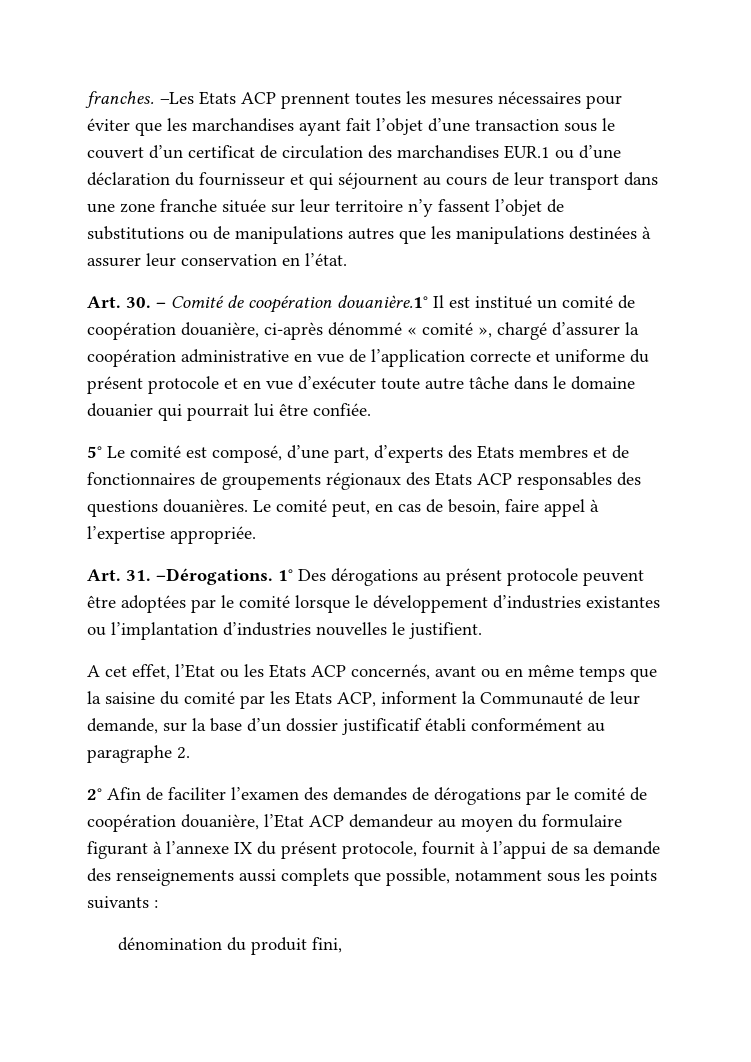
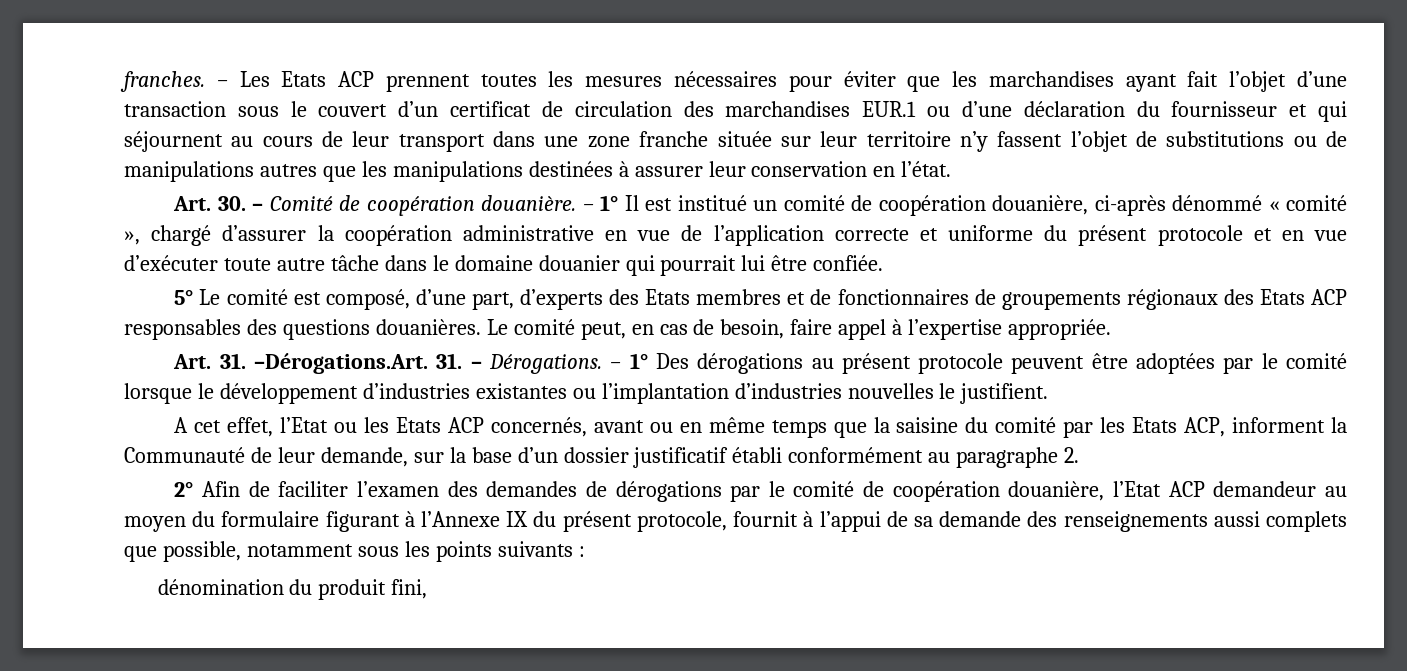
- –Les Etats ACP prennent toutes les mesures nécessaires pour éviter que les marchandises ayant fait l’objet d’une transaction sous le couvert d’un certificat de circulation des marchandises EUR.1 ou d’une déclaration du fournisseur et qui séjournent au cours de leur transport dans une zone franche située sur leur territoire n’y fassent l’objet de substitutions ou de manipulations autres que les manipulations destinées à assurer leur conservation en l’état.
+ – Les Etats ACP prennent toutes les mesures nécessaires pour éviter que les marchandises ayant fait l’objet d’une transaction sous le couvert d’un certificat de circulation des marchandises EUR.1 ou d’une déclaration du fournisseur et qui séjournent au cours de leur transport dans une zone franche située sur leur territoire n’y fassent l’objet de substitutions ou de manipulations autres que les manipulations destinées à assurer leur conservation en l’état.
- Art. 30. – Comité de coopération douanière.1° Il est institué un comité de coopération douanière, ci-après dénommé « comité », chargé d’assurer la coopération administrative en vue de l’application correcte et uniforme du présent protocole et en vue d’exécuter toute autre tâche dans le domaine douanier qui pourrait lui être confiée.
+ Art. 30. – Comité de coopération douanière. – 1° Il est institué un comité de coopération douanière, ci-après dénommé « comité », chargé d’assurer la coopération administrative en vue de l’application correcte et uniforme du présent protocole et en vue d’exécuter toute autre tâche dans le domaine douanier qui pourrait lui être confiée.
- Art. 31. –Dérogations. 1° Des dérogations au présent protocole peuvent être adoptées par le comité lorsque le développement d’industries existantes ou l’implantation d’industries nouvelles le justifient.
+ Art. 31. –Dérogations.Art. 31. – Dérogations. – 1° Des dérogations au présent protocole peuvent être adoptées par le comité lorsque le développement d’industries existantes ou l’implantation d’industries nouvelles le justifient.
- 2° Afin de faciliter l’examen des demandes de dérogations par le comité de coopération douanière, l’Etat ACP demandeur au moyen du formulaire figurant à l’annexe IX du présent protocole, fournit à l’appui de sa demande des renseignements aussi complets que possible, notamment sous les points suivants :
+ 2° Afin de faciliter l’examen des demandes de dérogations par le comité de coopération douanière, l’Etat ACP demandeur au moyen du formulaire figurant à l’Annexe IX du présent protocole, fournit à l’appui de sa demande des renseignements aussi complets que possible, notamment sous les points suivants :

